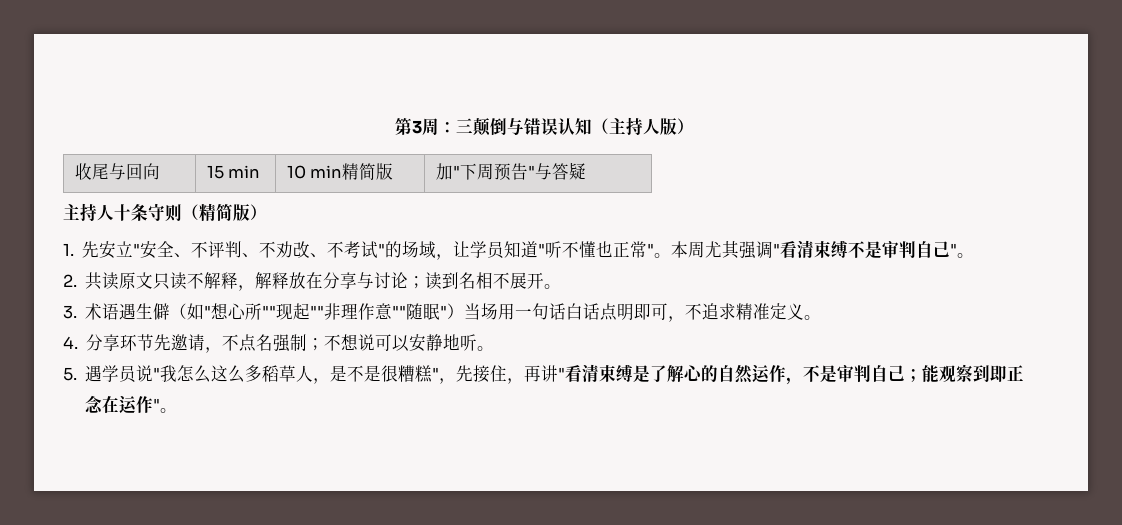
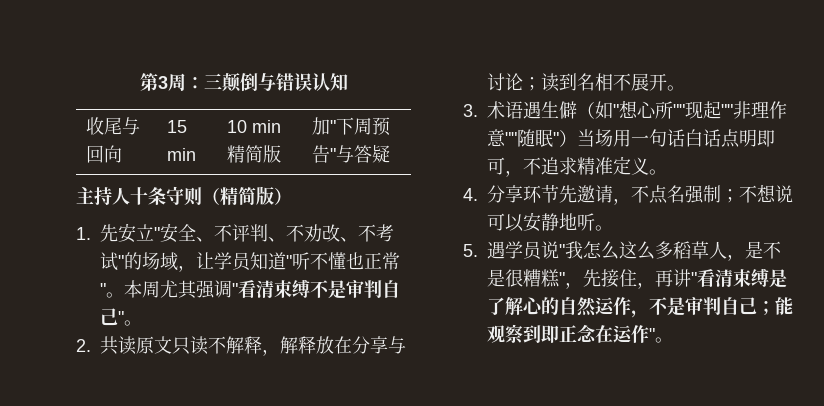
- 第3周：三颠倒与错误认知（主持人版）
+ 第3周：三颠倒与错误认知

